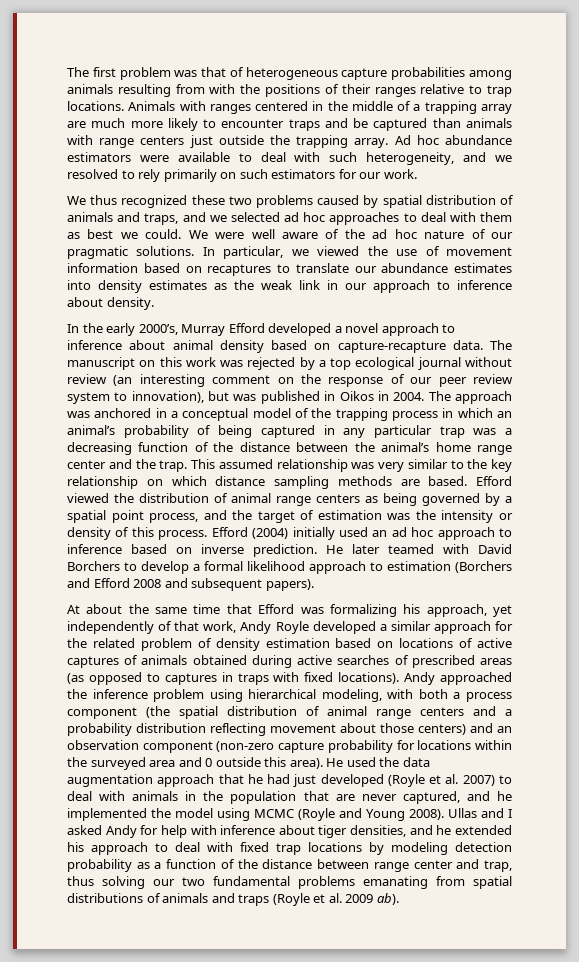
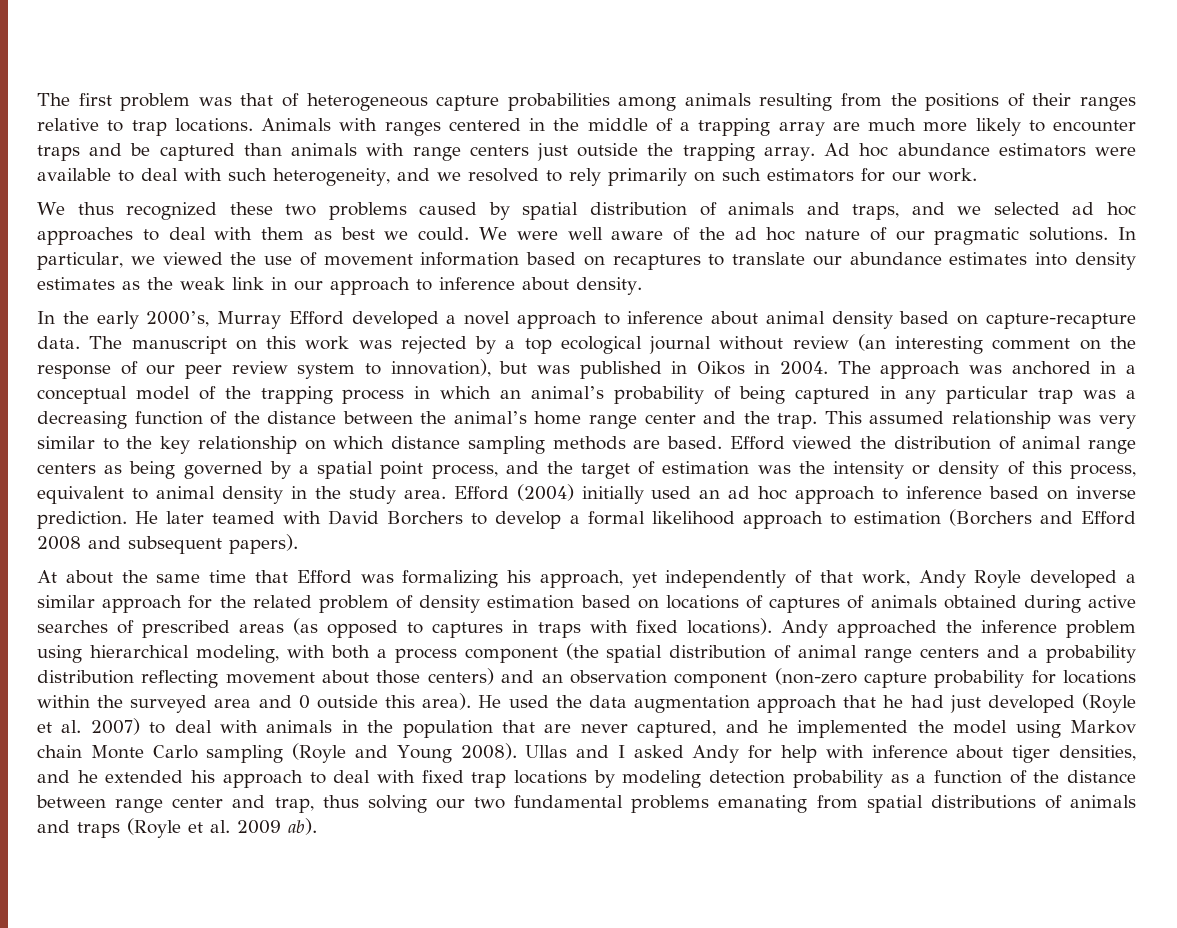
- The first problem was that of heterogeneous capture probabilities among animals resulting from with the positions of their ranges relative to trap locations.
+ The first problem was that of heterogeneous capture probabilities among animals resulting from the positions of their ranges relative to trap locations.
- Efford viewed the distribution of animal range centers as being governed by a spatial point process, and the target of estimation was the intensity or density of this process.
+ Efford viewed the distribution of animal range centers as being governed by a spatial point process, and the target of estimation was the intensity or density of this process, equivalent to animal density in the study area.
- At about the same time that Efford was formalizing his approach, yet independently of that work, Andy Royle developed a similar approach for the related problem of density estimation based on locations of active captures of animals obtained during active searches of prescribed areas (as opposed to captures in traps with fixed locations).
+ At about the same time that Efford was formalizing his approach, yet independently of that work, Andy Royle developed a similar approach for the related problem of density estimation based on locations of captures of animals obtained during active searches of prescribed areas (as opposed to captures in traps with fixed locations).
- He used the data augmentation approach that he had just developed (Royle et al. 2007) to deal with animals in the population that are never captured, and he implemented the model using MCMC (Royle and Young 2008).
+ He used the data augmentation approach that he had just developed (Royle et al. 2007) to deal with animals in the population that are never captured, and he implemented the model using Markov chain Monte Carlo sampling (Royle and Young 2008).

